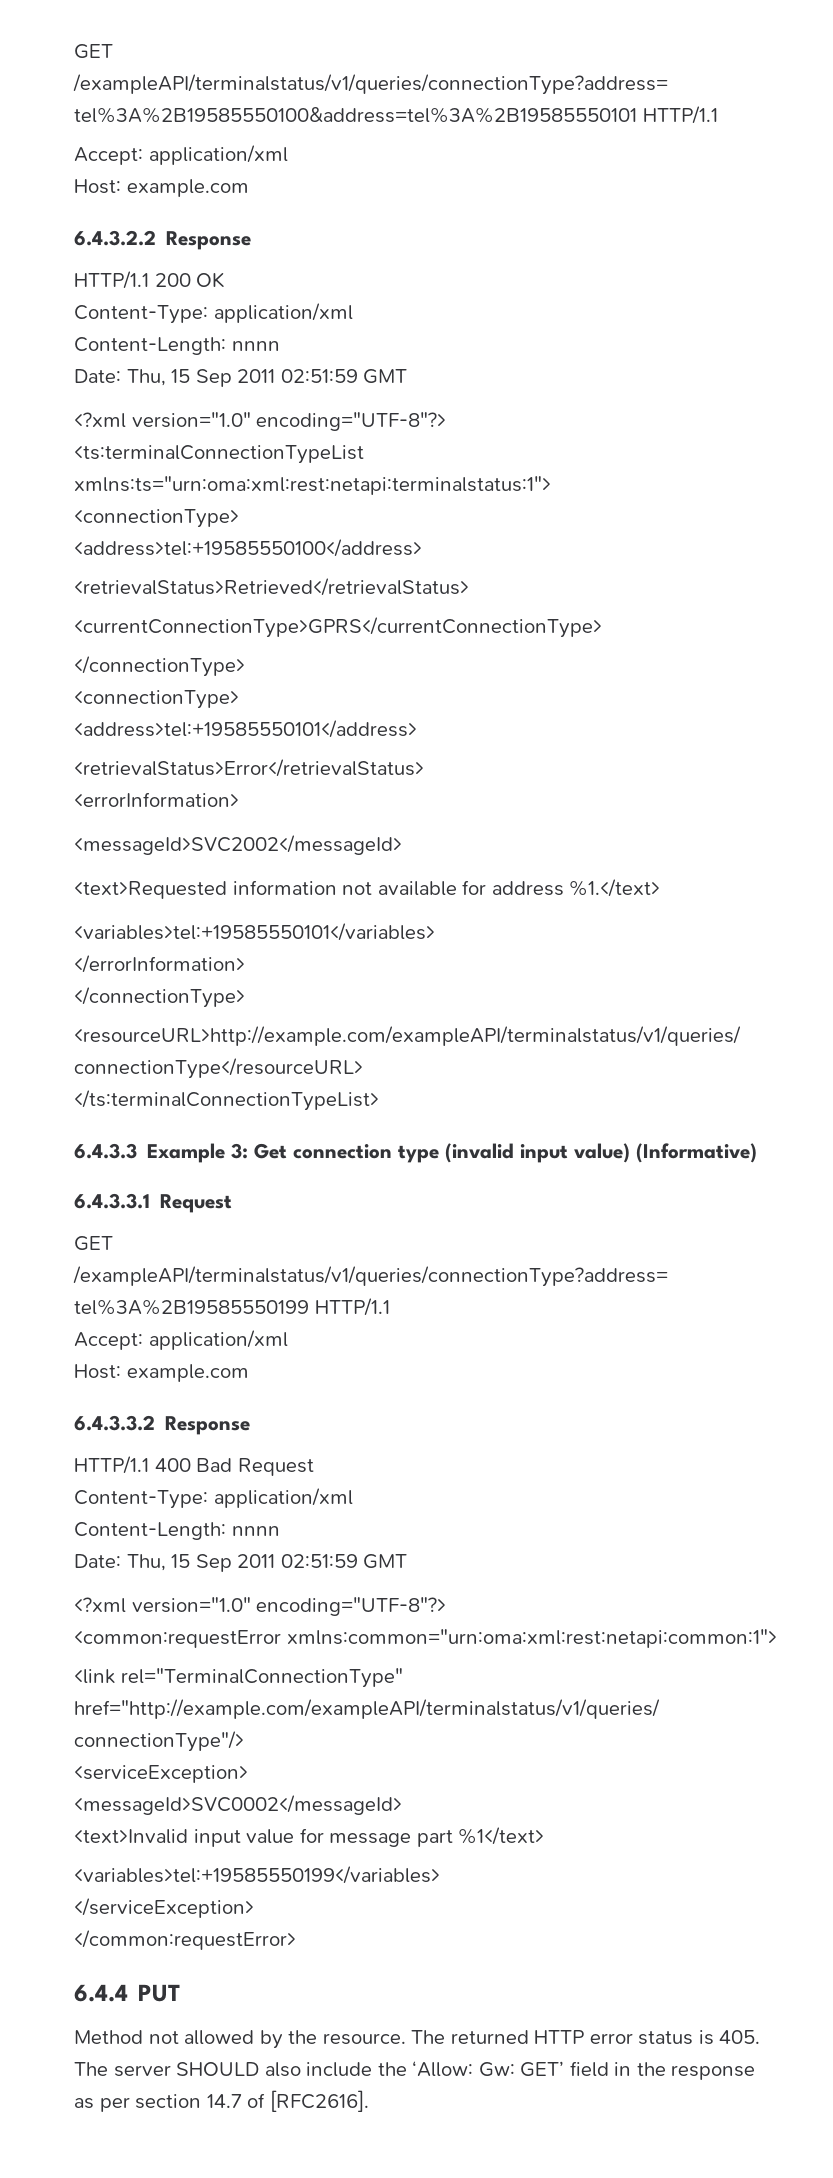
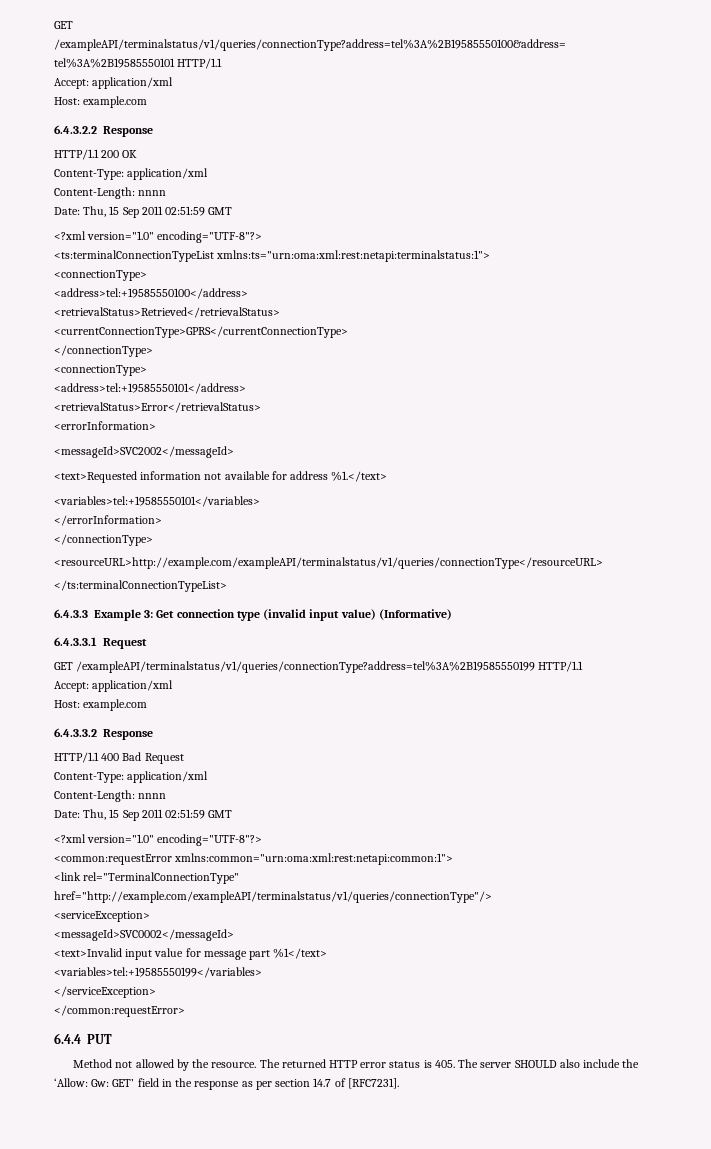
- The returned HTTP error status is 405. The server SHOULD also include the ‘Allow: Gw: GET’ field in the response as per section 14.7 of [RFC2616].
+ The returned HTTP error status is 405. The server SHOULD also include the ‘Allow: Gw: GET’ field in the response as per section 14.7 of [RFC7231].

